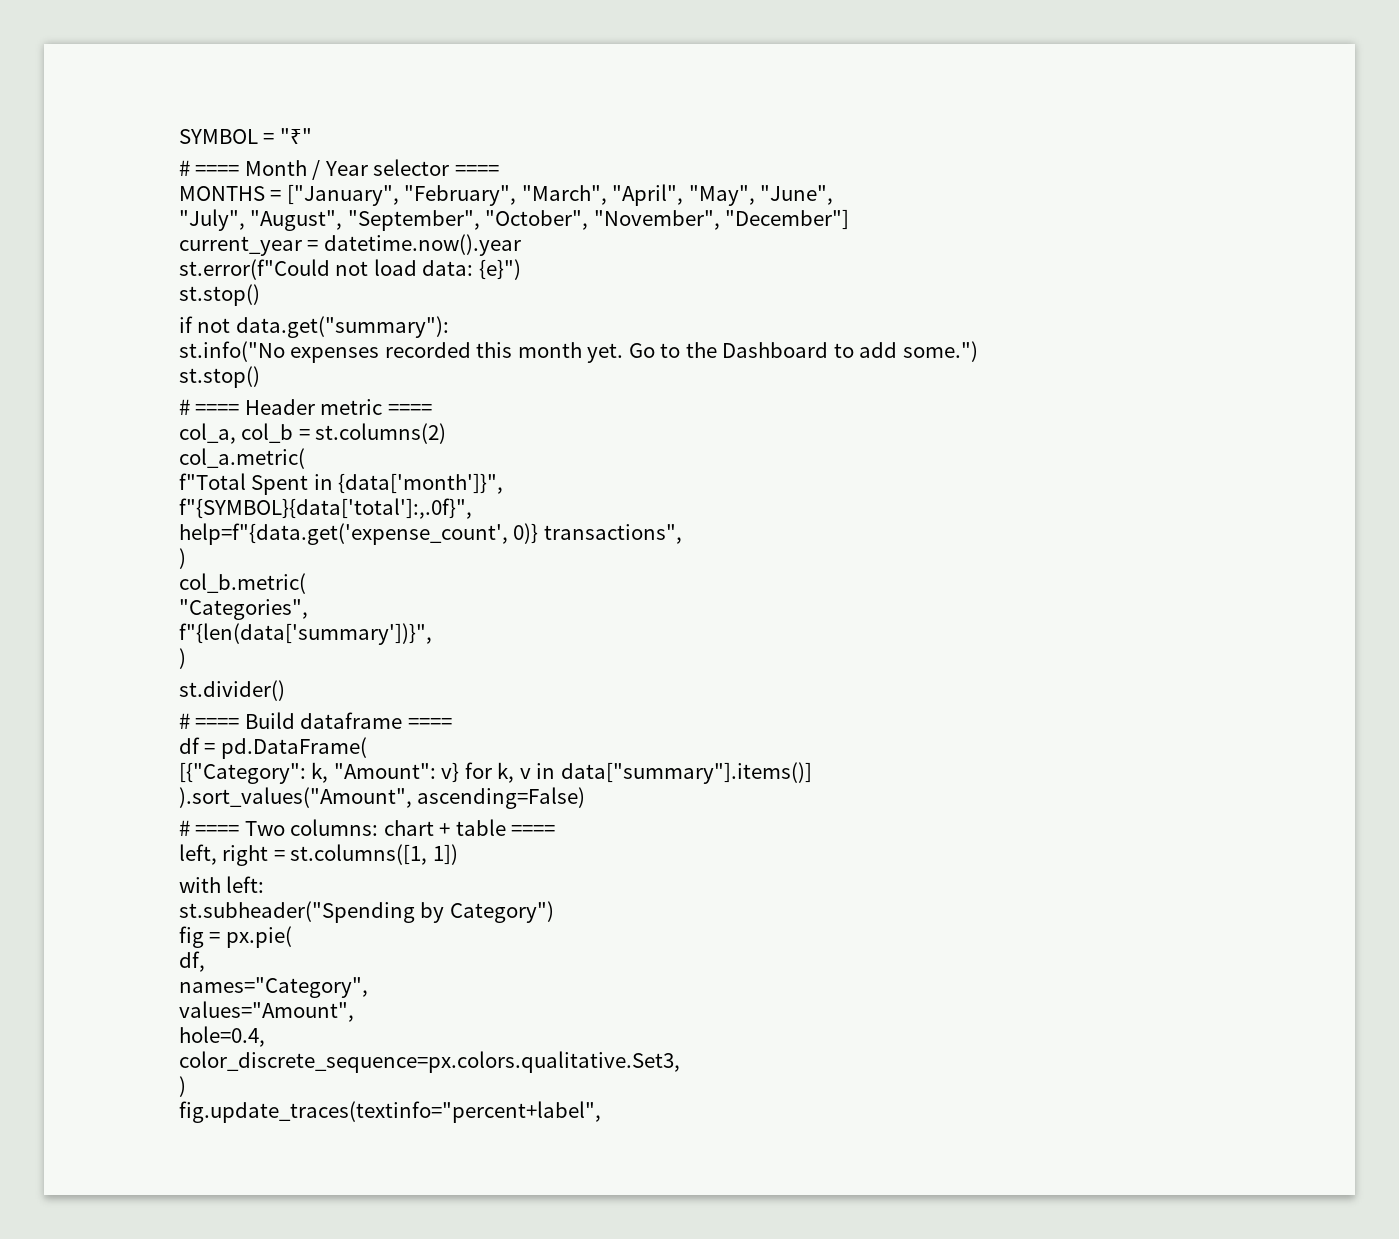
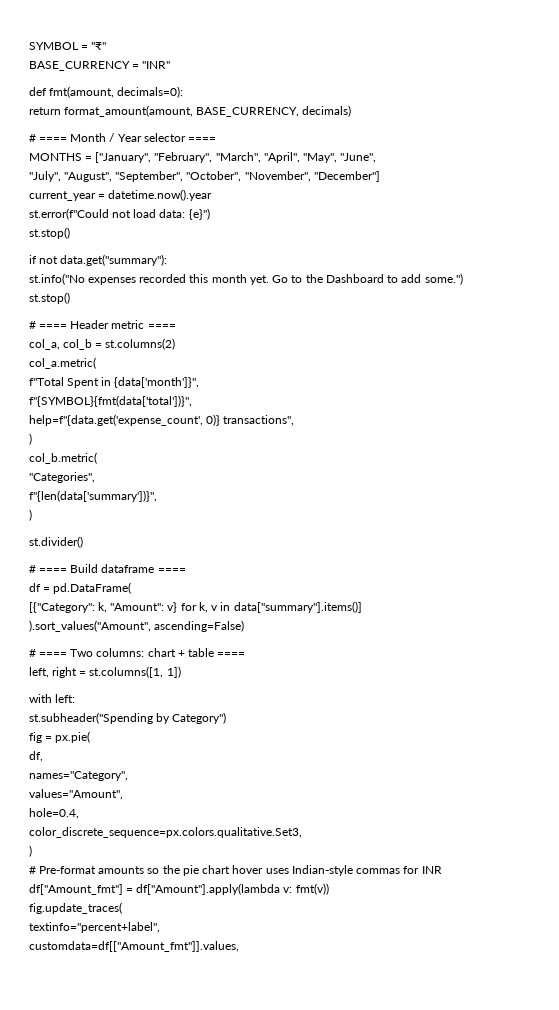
+ BASE_CURRENCY = "INR"
+ def fmt(amount, decimals=0):
+ return format_amount(amount, BASE_CURRENCY, decimals)
- f"{SYMBOL}{data['total']:,.0f}",
+ f"{SYMBOL}{fmt(data['total'])}",
- fig.update_traces(textinfo="percent+label",
+ # Pre-format amounts so the pie chart hover uses Indian-style commas for INR
+ df["Amount_fmt"] = df["Amount"].apply(lambda v: fmt(v))
+ fig.update_traces(
+ textinfo="percent+label",
+ customdata=df[["Amount_fmt"]].values,

